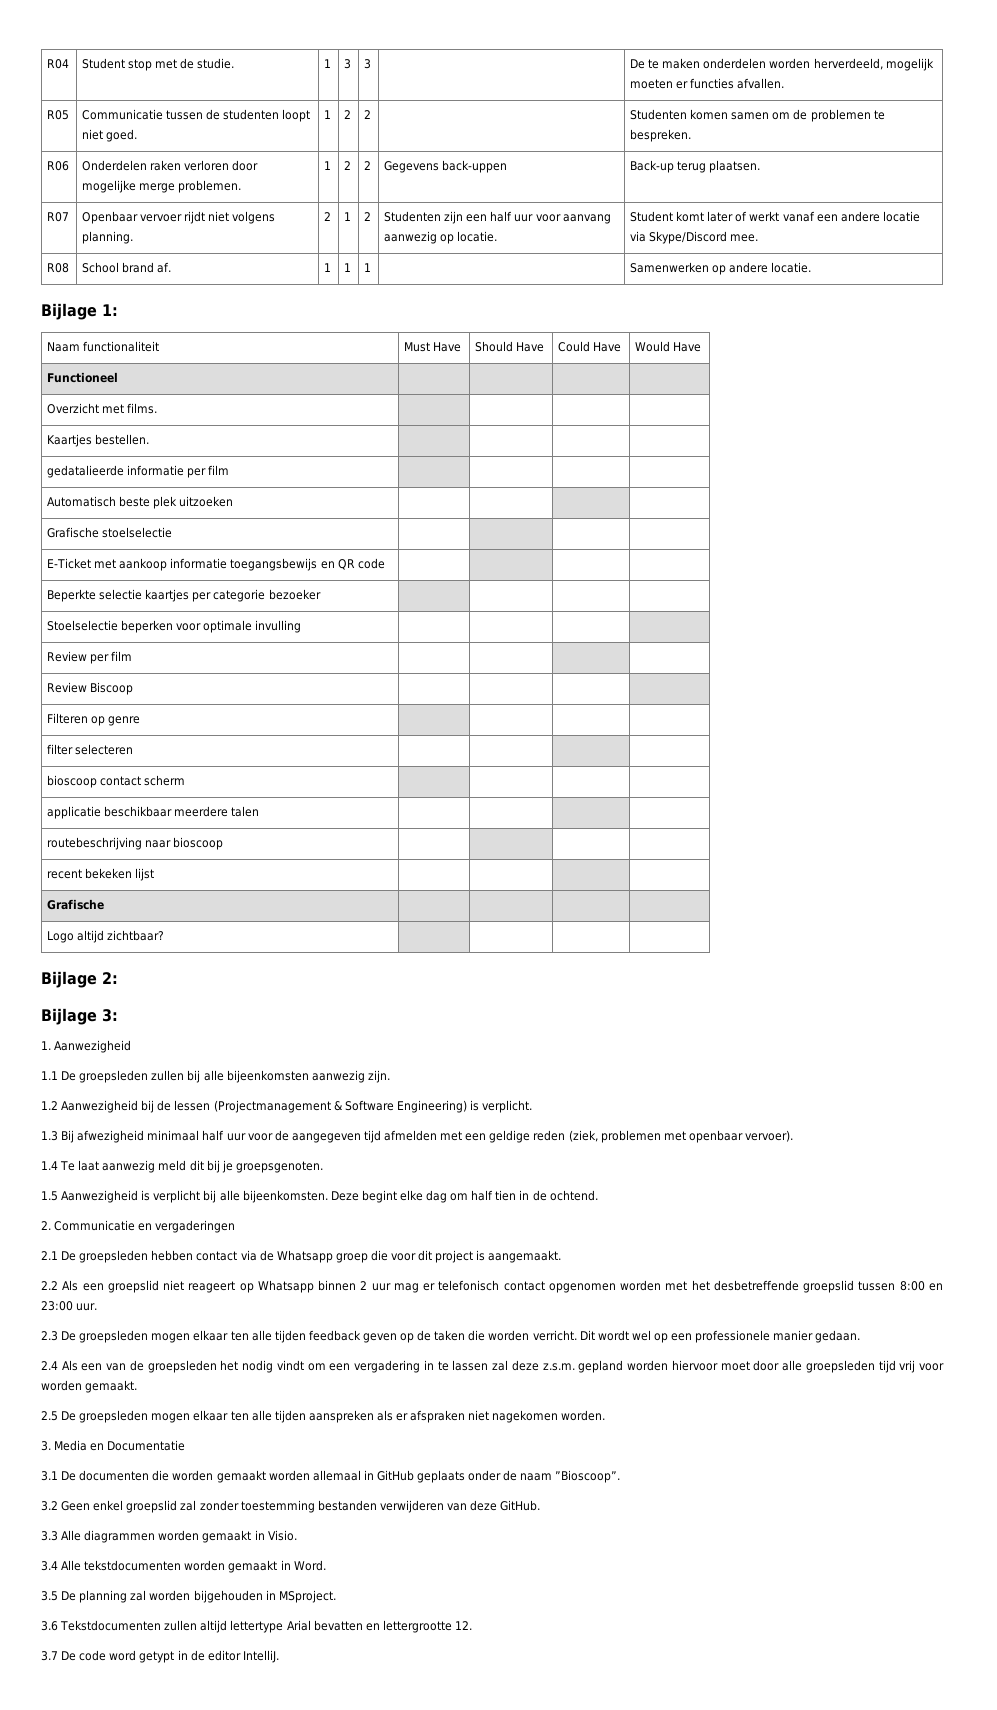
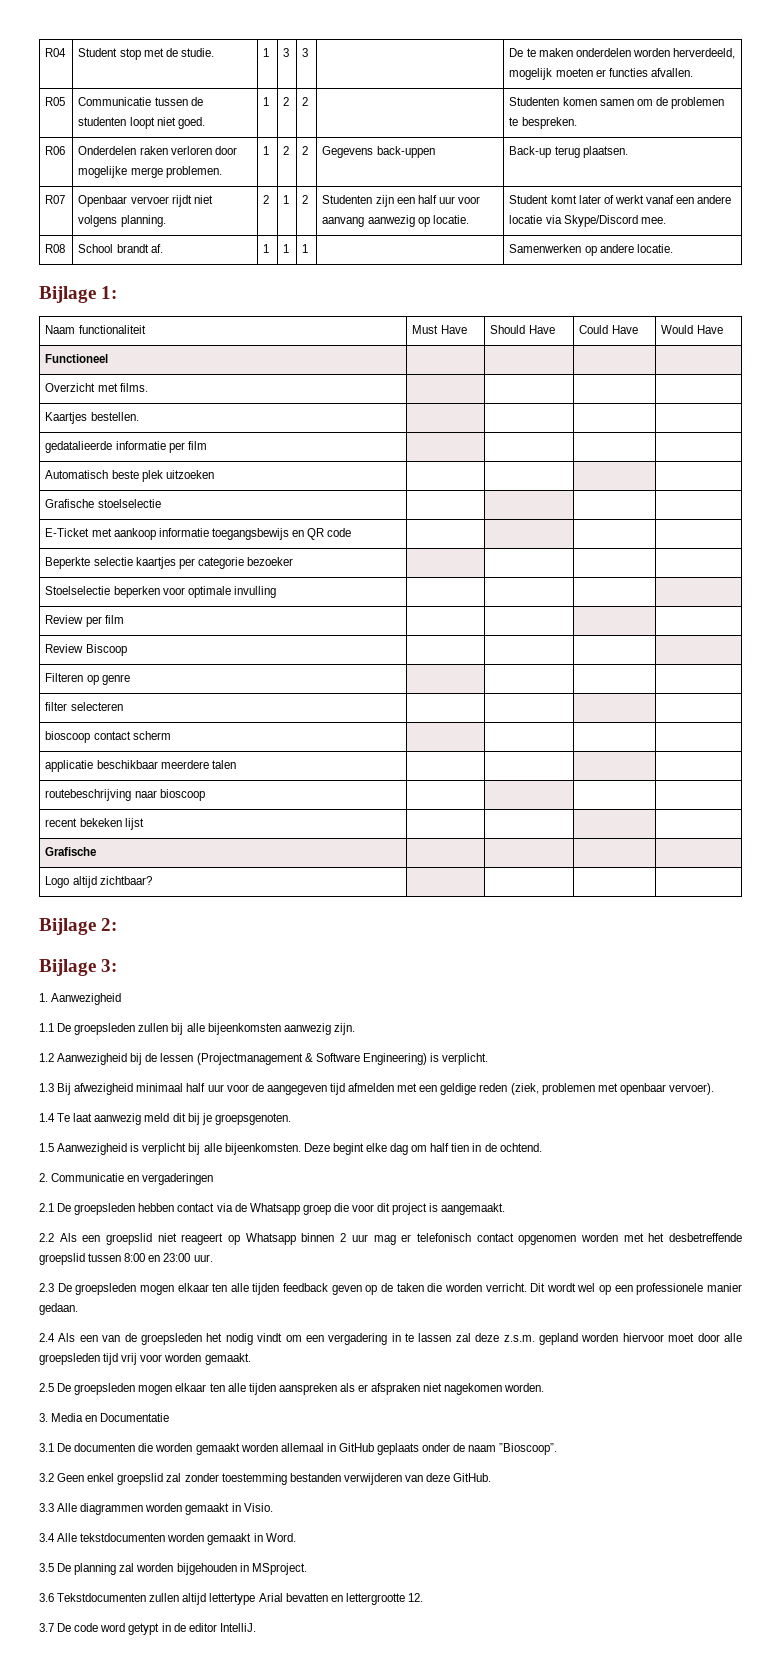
- R08 | School brand af. | 1 | 1 | 1 | | Samenwerken op andere locatie.
+ R08 | School brandt af. | 1 | 1 | 1 | | Samenwerken op andere locatie.

